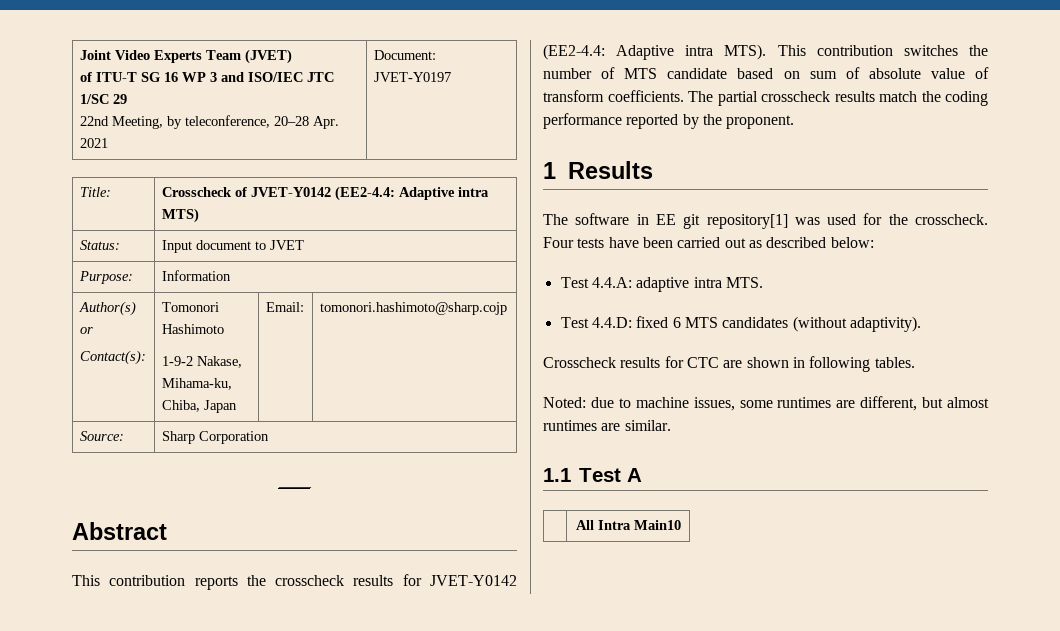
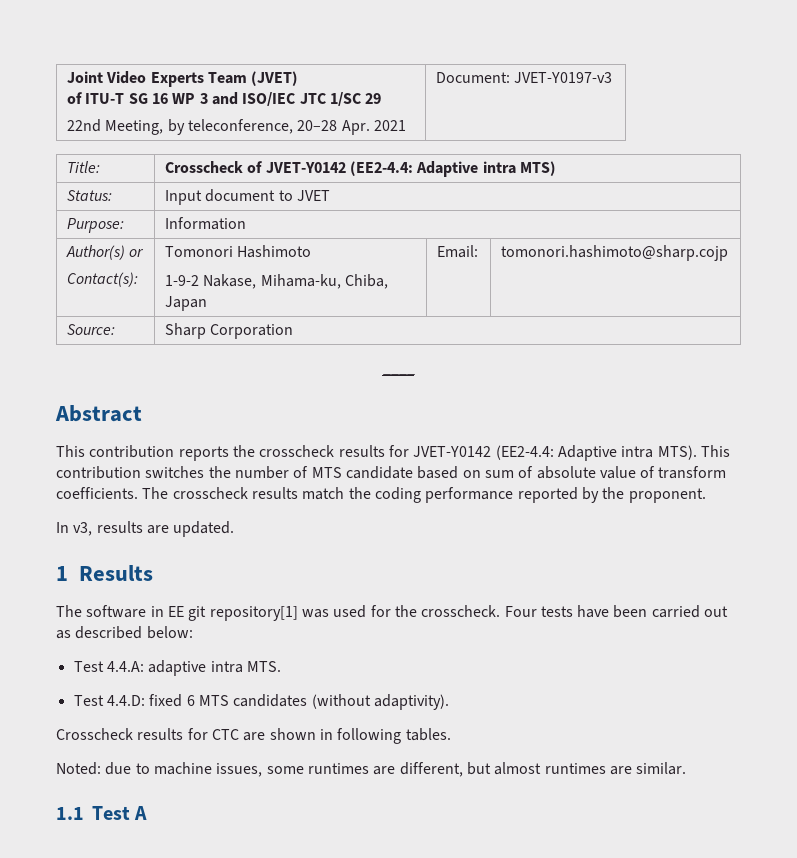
  Joint Video Experts Team (JVET)
  of ITU-T SG 16 WP 3 and ISO/IEC JTC 1/SC 29
- 22nd Meeting, by teleconference, 20–28 Apr. 2021 | Document: JVET-Y0197
+ 22nd Meeting, by teleconference, 20–28 Apr. 2021 | Document: JVET-Y0197-v3
- The partial crosscheck results match the coding performance reported by the proponent.
+ The crosscheck results match the coding performance reported by the proponent.
+ In v3, results are updated.
- | All Intra Main10

